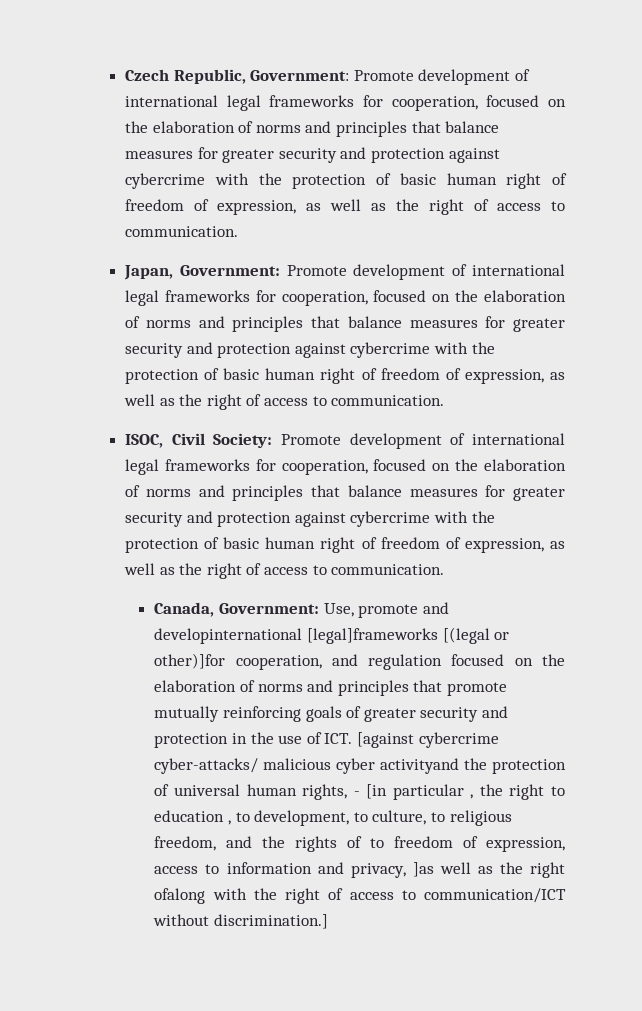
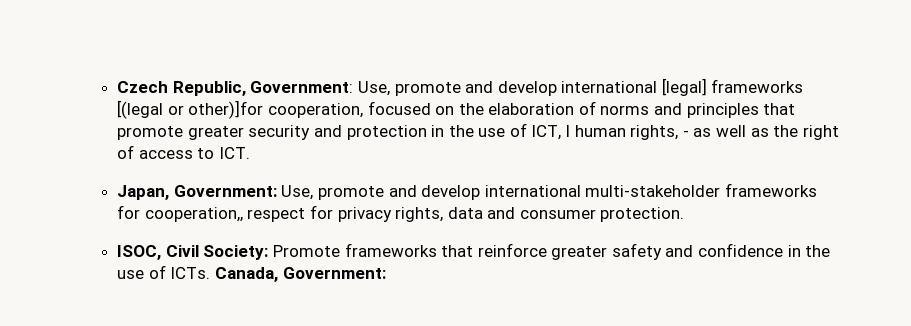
- Czech Republic, Government: Promote development of international legal frameworks for cooperation, focused on the elaboration of norms and principles that balance measures for greater security and protection against cybercrime with the protection of basic human right of freedom of expression, as well as the right of access to communication.
+ Czech Republic, Government: Use, promote and develop international [legal] frameworks [(legal or other)]for cooperation, focused on the elaboration of norms and principles that promote greater security and protection in the use of ICT, l human rights, - as well as the right of access to ICT.
- Japan, Government: Promote development of international legal frameworks for cooperation, focused on the elaboration of norms and principles that balance measures for greater security and protection against cybercrime with the protection of basic human right of freedom of expression, as well as the right of access to communication.
- ISOC, Civil Society: Promote development of international legal frameworks for cooperation, focused on the elaboration of norms and principles that balance measures for greater security and protection against cybercrime with the protection of basic human right of freedom of expression, as well as the right of access to communication.
- Canada, Government: Use, promote and developinternational [legal]frameworks [(legal or other)]for cooperation, and regulation focused on the elaboration of norms and principles that promote mutually reinforcing goals of greater security and protection in the use of ICT. [against cybercrime cyber-attacks/ malicious cyber activityand the protection of universal human rights, - [in particular , the right to education , to development, to culture, to religious freedom, and the rights of to freedom of expression, access to information and privacy, ]as well as the right ofalong with the right of access to communication/ICT without discrimination.]
+ Japan, Government: Use, promote and develop international multi-stakeholder frameworks for cooperation,, respect for privacy rights, data and consumer protection.
+ ISOC, Civil Society: Promote frameworks that reinforce greater safety and confidence in the use of ICTs. Canada, Government:

